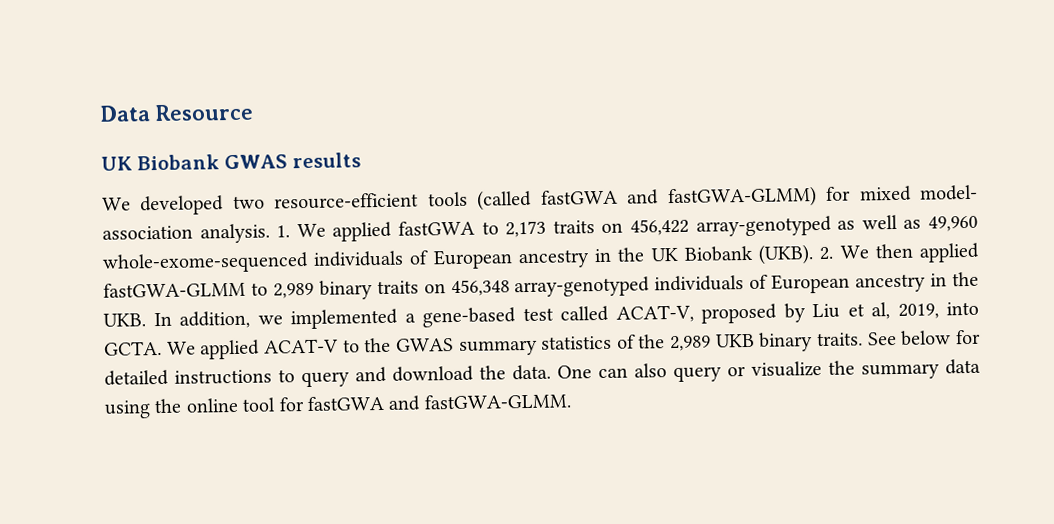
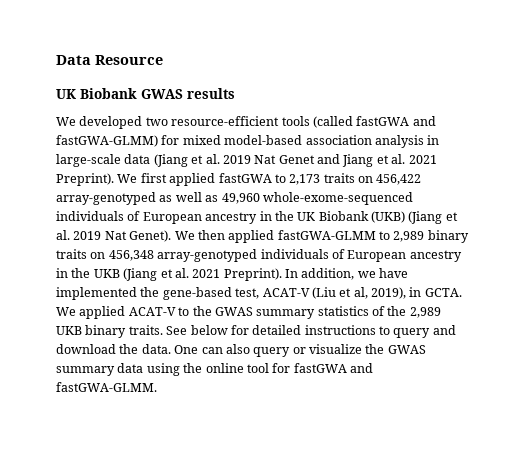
- We developed two resource-efficient tools (called fastGWA and fastGWA-GLMM) for mixed model- association analysis. 1. We applied fastGWA to 2,173 traits on 456,422 array-genotyped as well as 49,960 whole-exome-sequenced individuals of European ancestry in the UK Biobank (UKB). 2. We then applied fastGWA-GLMM to 2,989 binary traits on 456,348 array-genotyped individuals of European ancestry in the UKB. In addition, we implemented a gene-based test called ACAT-V, proposed by Liu et al, 2019, into GCTA.
+ We developed two resource-efficient tools (called fastGWA and fastGWA-GLMM) for mixed model-based association analysis in large-scale data (Jiang et al. 2019 Nat Genet and Jiang et al. 2021 Preprint). We first applied fastGWA to 2,173 traits on 456,422 array-genotyped as well as 49,960 whole-exome-sequenced individuals of European ancestry in the UK Biobank (UKB) (Jiang et al. 2019 Nat Genet). We then applied fastGWA-GLMM to 2,989 binary traits on 456,348 array-genotyped individuals of European ancestry in the UKB (Jiang et al. 2021 Preprint). In addition, we have implemented the gene-based test, ACAT-V (Liu et al, 2019), in GCTA.
- One can also query or visualize the summary data using the online tool for fastGWA and fastGWA-GLMM.
+ One can also query or visualize the GWAS summary data using the online tool for fastGWA and fastGWA-GLMM.

